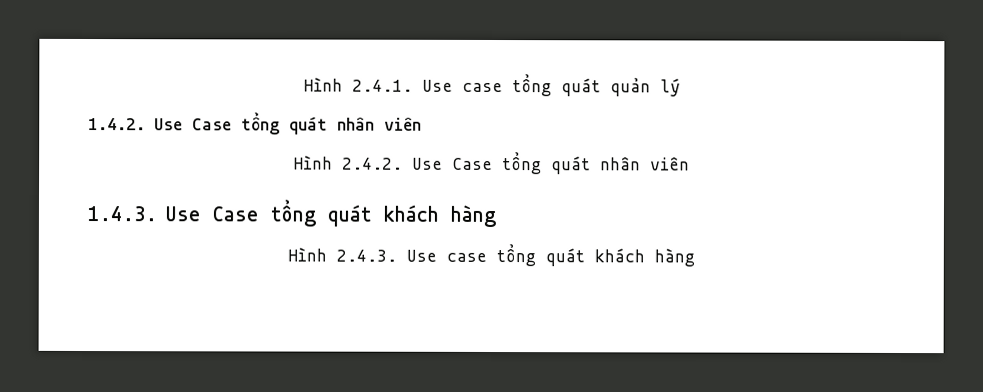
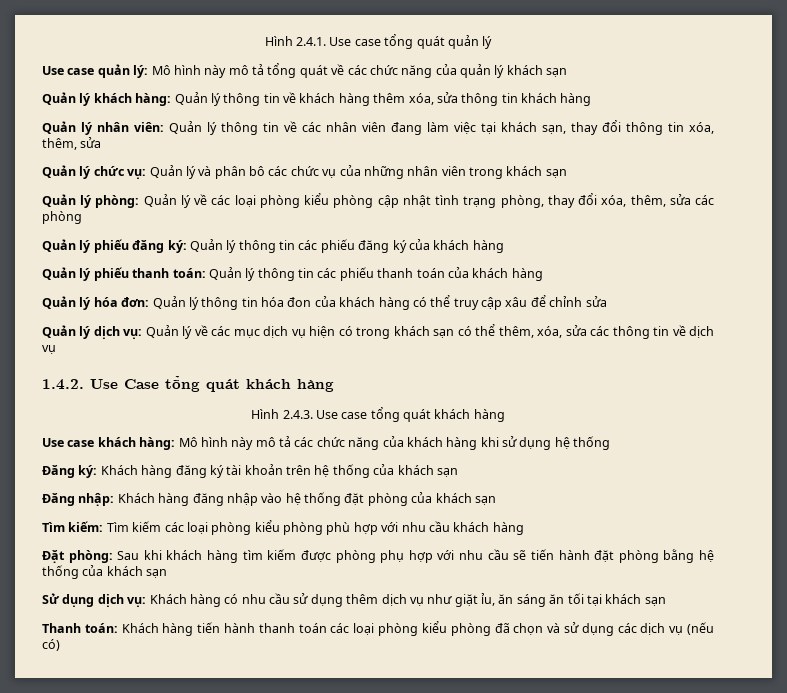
- 1.4.2. Use Case tổng quát nhân viên
- Hình 2.4.2. Use Case tổng quát nhân viên
- 1.4.3. Use Case tổng quát khách hàng
+ Use case quản lý: Mô hình này mô tả tổng quát về các chức năng của quản lý khách sạn
+ Quản lý khách hàng: Quản lý thông tin về khách hàng thêm xóa, sửa thông tin khách hàng
+ Quản lý nhân viên: Quản lý thông tin về các nhân viên đang làm việc tại khách sạn, thay đổi thông tin xóa, thêm, sửa
+ Quản lý chức vụ: Quản lý và phân bô các chức vụ của những nhân viên trong khách sạn
+ Quản lý phòng: Quản lý về các loại phòng kiểu phòng cập nhật tình trạng phòng, thay đổi xóa, thêm, sửa các phòng
+ Quản lý phiếu đăng ký: Quản lý thông tin các phiếu đăng ký của khách hàng
+ Quản lý phiếu thanh toán: Quản lý thông tin các phiếu thanh toán của khách hàng
+ Quản lý hóa đơn: Quản lý thông tin hóa đon của khách hàng có thể truy cập xâu để chỉnh sửa
+ Quản lý dịch vụ: Quản lý về các mục dịch vụ hiện có trong khách sạn có thể thêm, xóa, sửa các thông tin về dịch vụ
+ 1.4.2. Use Case tổng quát khách hàng
+ Use case khách hàng: Mô hình này mô tả các chức năng của khách hàng khi sử dụng hệ thống
+ Đăng ký: Khách hàng đăng ký tài khoản trên hệ thống của khách sạn
+ Đăng nhập: Khách hàng đăng nhập vào hệ thống đặt phòng của khách sạn
+ Tìm kiếm: Tìm kiếm các loại phòng kiểu phòng phù hợp với nhu cầu khách hàng
+ Đặt phòng: Sau khi khách hàng tìm kiếm được phòng phụ hợp với nhu cầu sẽ tiến hành đặt phòng bằng hệ thống của khách sạn
+ Sử dụng dịch vụ: Khách hàng có nhu cầu sử dụng thêm dịch vụ như giặt ỉu, ăn sáng ăn tối tại khách sạn
+ Thanh toán: Khách hàng tiến hành thanh toán các loại phòng kiểu phòng đã chọn và sử dụng các dịch vụ (nếu có)

